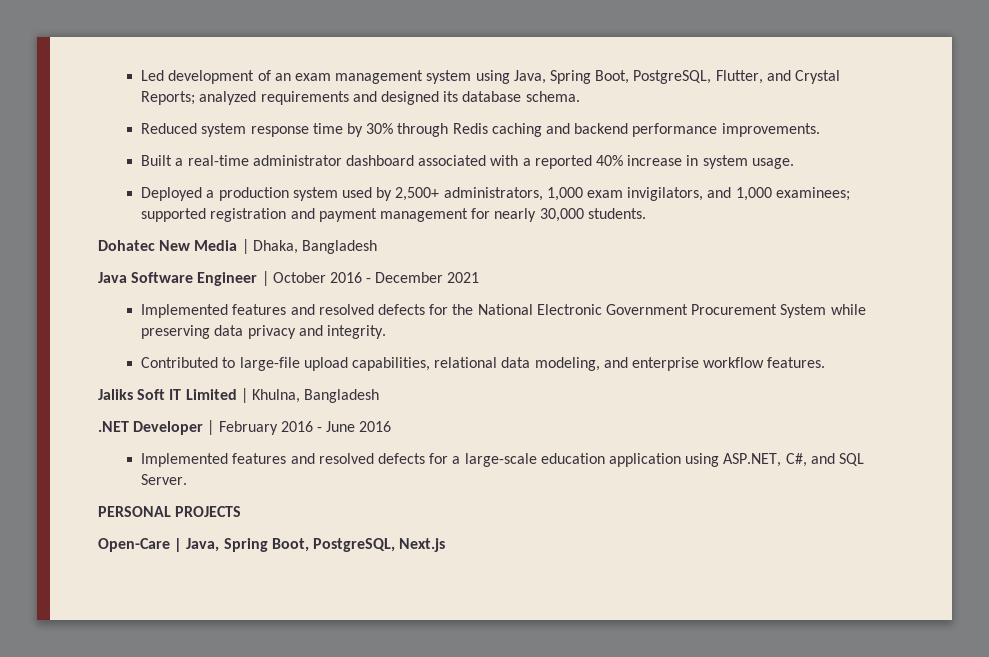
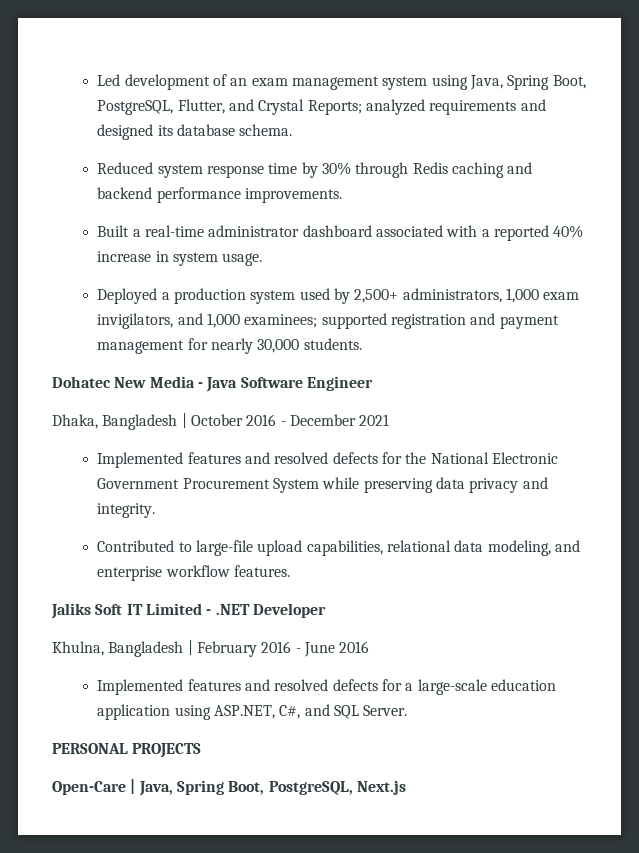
- Dohatec New Media | Dhaka, Bangladesh
- Java Software Engineer | October 2016 - December 2021
+ Dohatec New Media - Java Software Engineer
+ Dhaka, Bangladesh | October 2016 - December 2021
- Jaliks Soft IT Limited | Khulna, Bangladesh
- .NET Developer | February 2016 - June 2016
+ Jaliks Soft IT Limited - .NET Developer
+ Khulna, Bangladesh | February 2016 - June 2016

